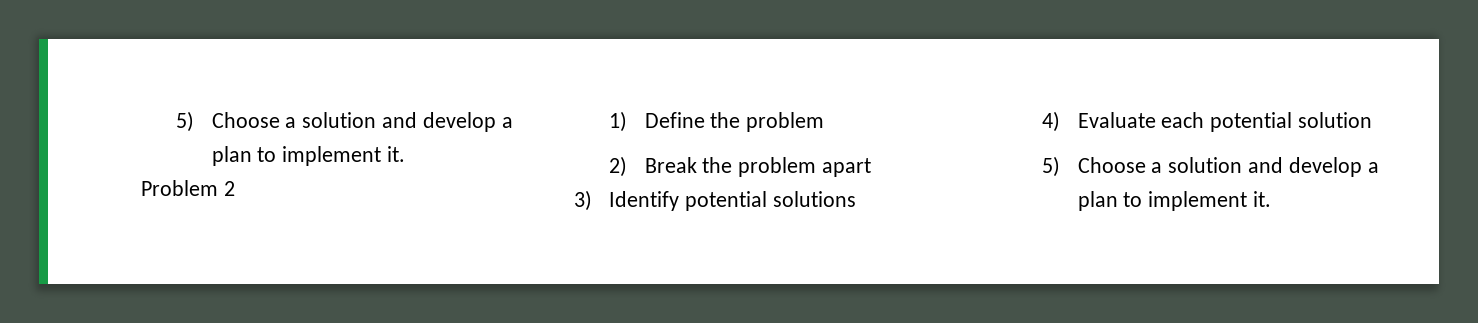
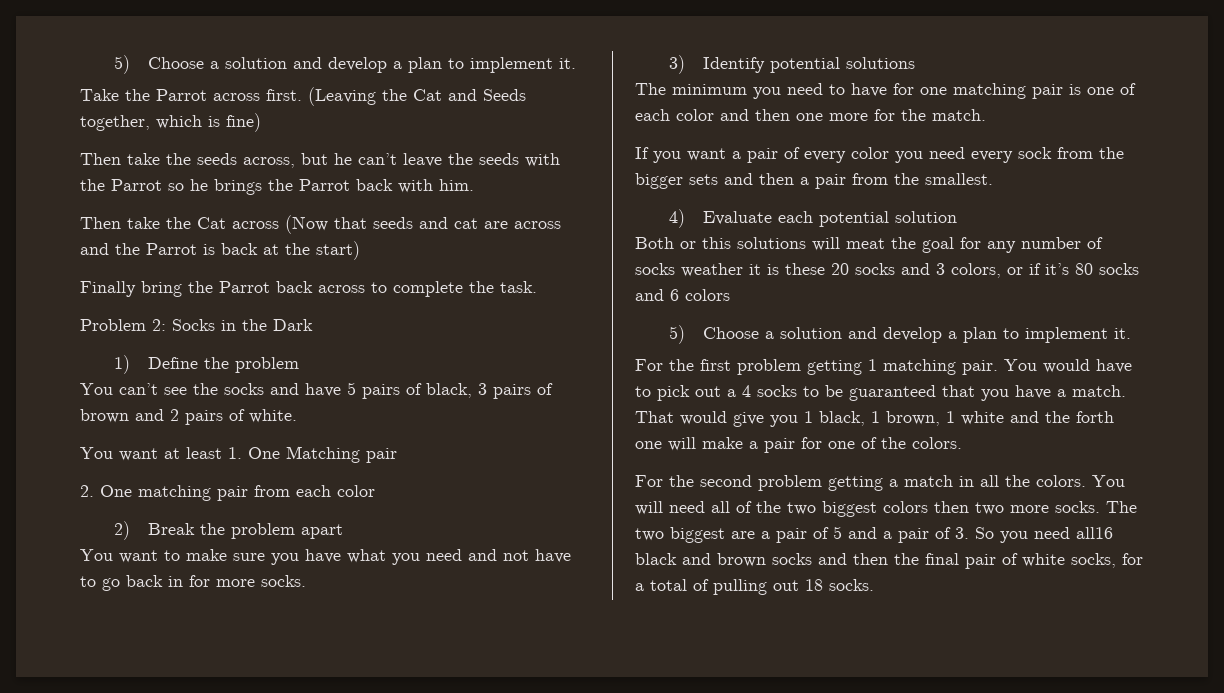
- Problem 2
+ Take the Parrot across first. (Leaving the Cat and Seeds together, which is fine)
+ Then take the seeds across, but he can’t leave the seeds with the Parrot so he brings the Parrot back with him.
+ Then take the Cat across (Now that seeds and cat are across and the Parrot is back at the start)
+ Finally bring the Parrot back across to complete the task.
+ Problem 2: Socks in the Dark
  1) Define the problem
+ You can’t see the socks and have 5 pairs of black, 3 pairs of brown and 2 pairs of white.
+ You want at least 1. One Matching pair
+ 2. One matching pair from each color
+ You want to make sure you have what you need and not have to go back in for more socks.
  3) Identify potential solutions
+ The minimum you need to have for one matching pair is one of each color and then one more for the match.
+ If you want a pair of every color you need every sock from the bigger sets and then a pair from the smallest.
+ Both or this solutions will meat the goal for any number of socks weather it is these 20 socks and 3 colors, or if it’s 80 socks and 6 colors
+ For the first problem getting 1 matching pair. You would have to pick out a 4 socks to be guaranteed that you have a match. That would give you 1 black, 1 brown, 1 white and the forth one will make a pair for one of the colors.
+ For the second problem getting a match in all the colors. You will need all of the two biggest colors then two more socks. The two biggest are a pair of 5 and a pair of 3. So you need all16 black and brown socks and then the final pair of white socks, for a total of pulling out 18 socks.

